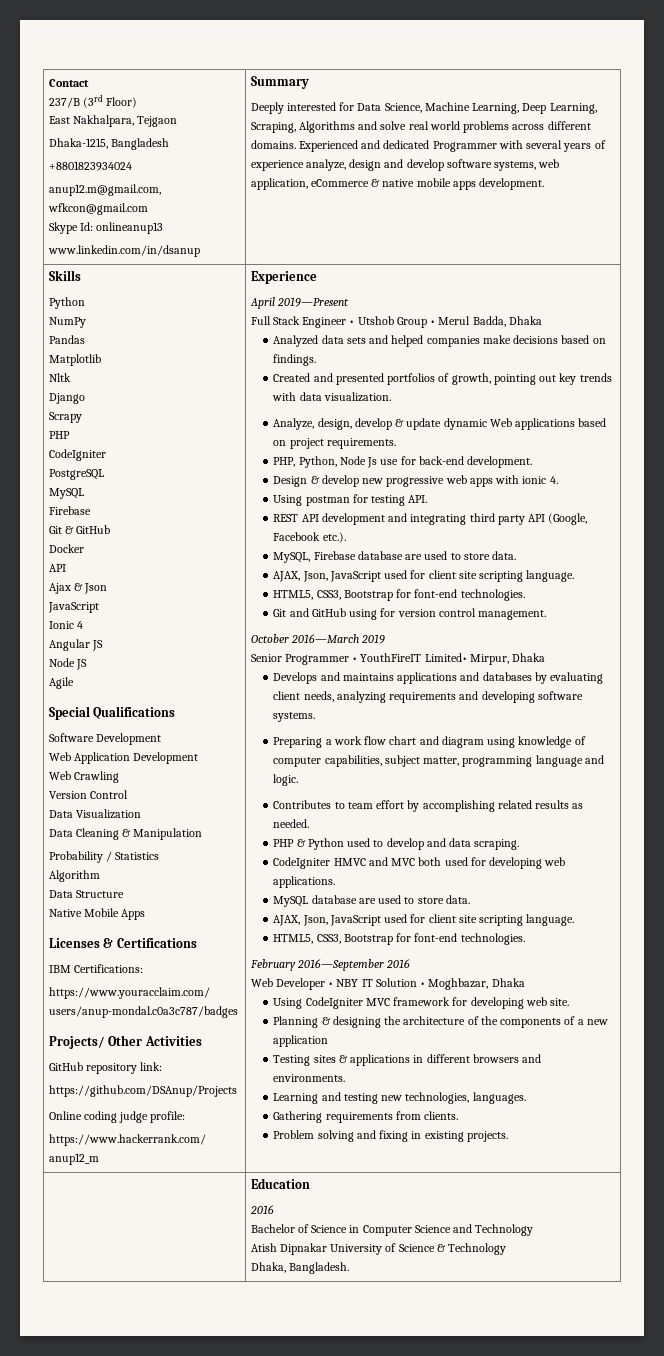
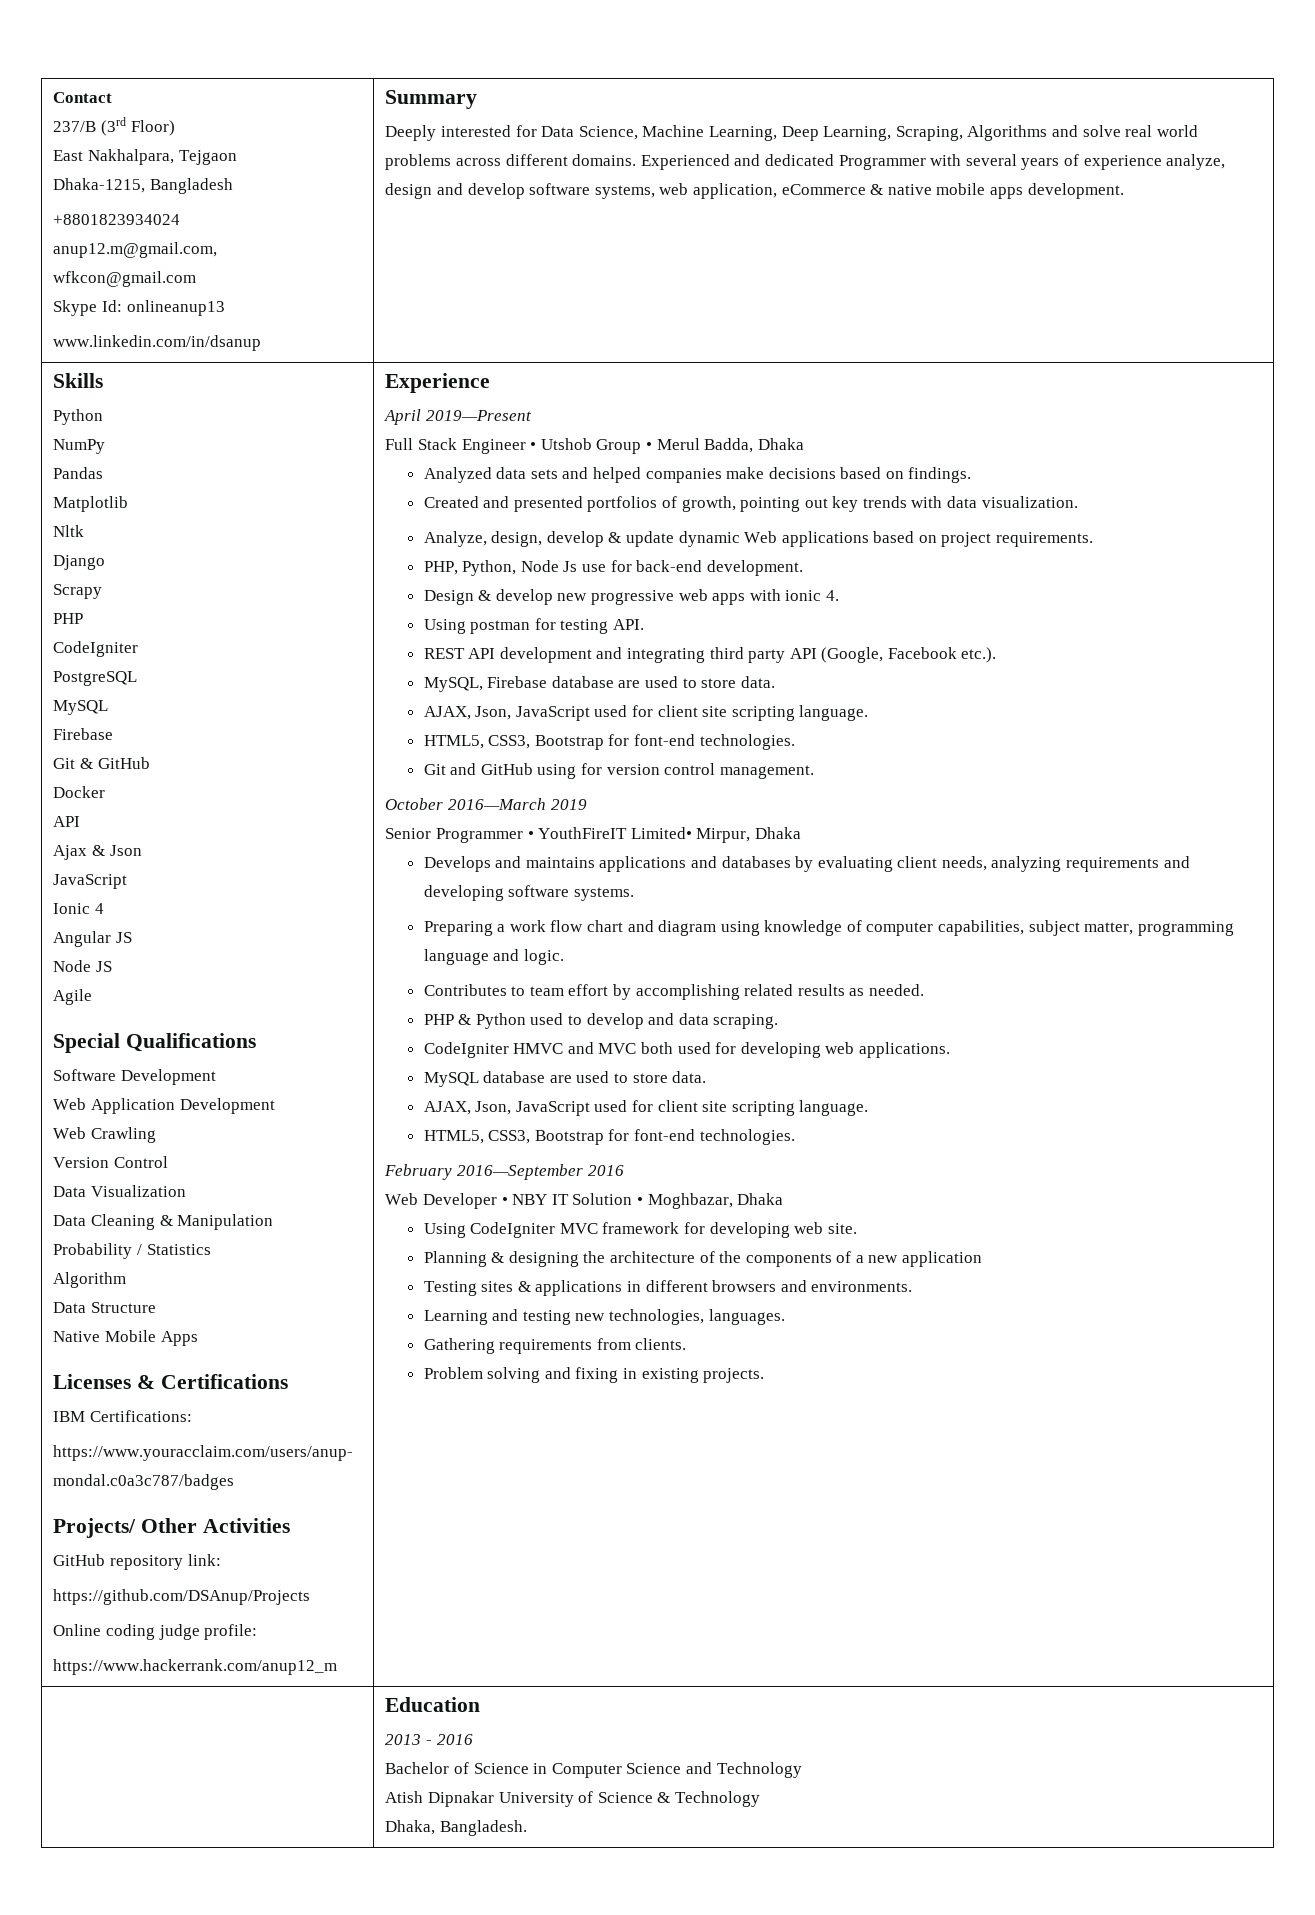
  | Education
- 2016
+ 2013 - 2016

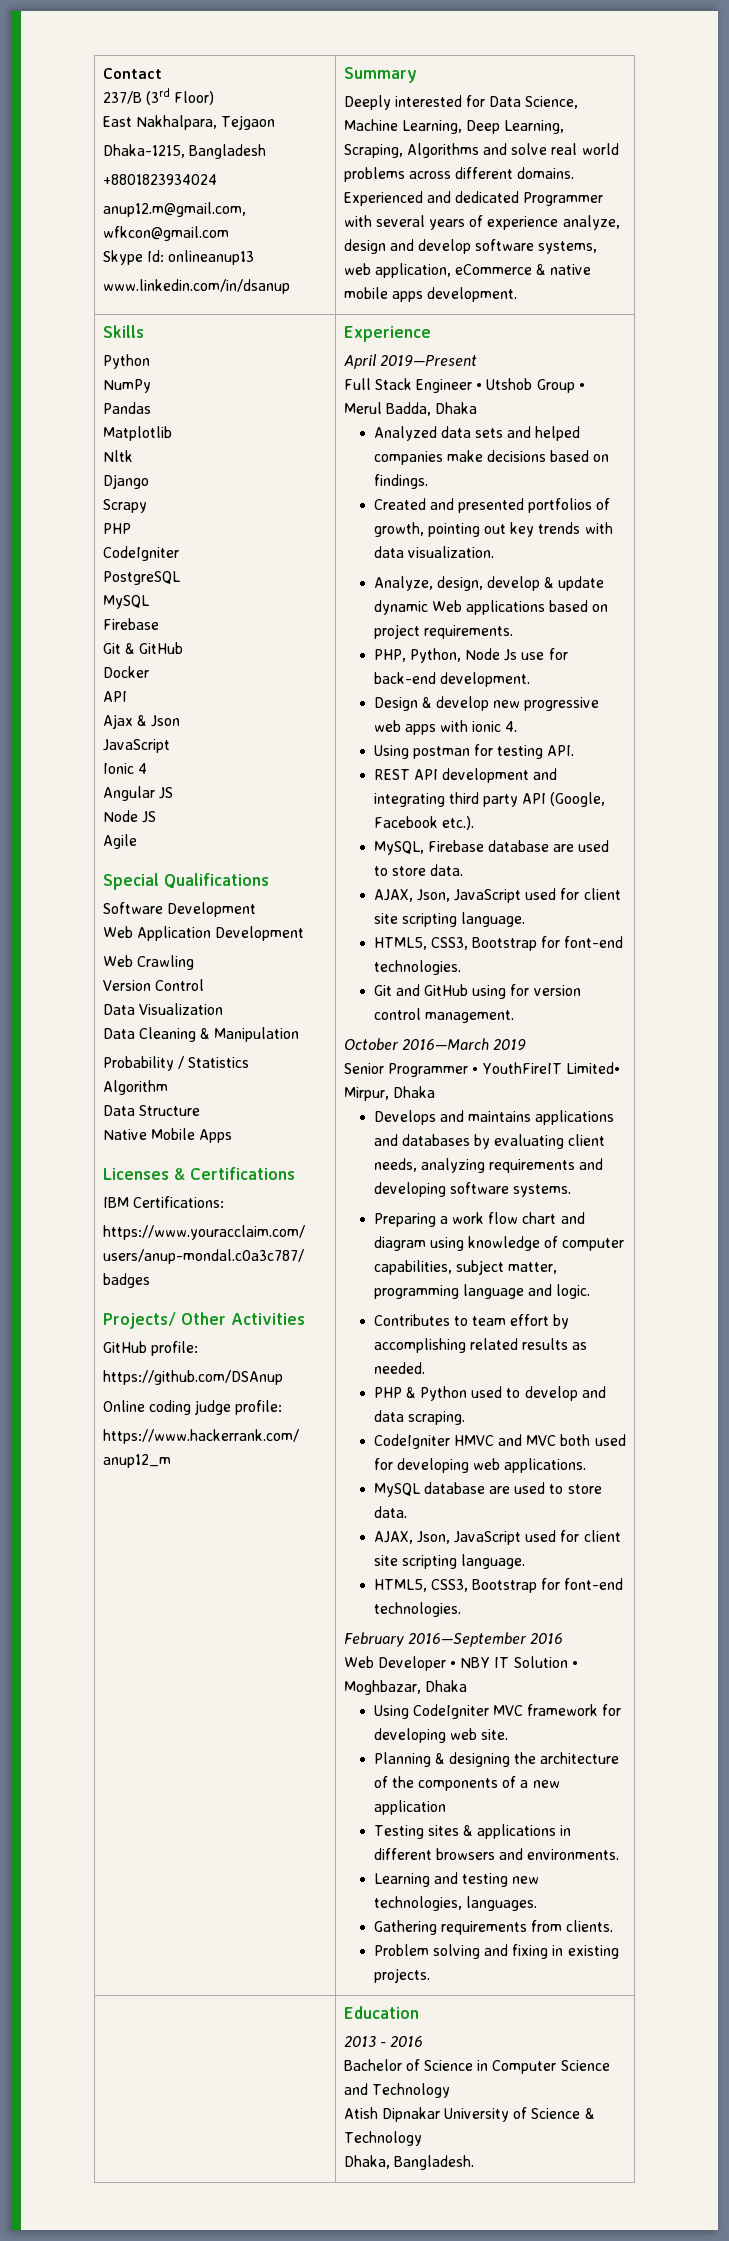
- GitHub repository link:
- https://github.com/DSAnup/Projects
+ GitHub profile:
+ https://github.com/DSAnup

